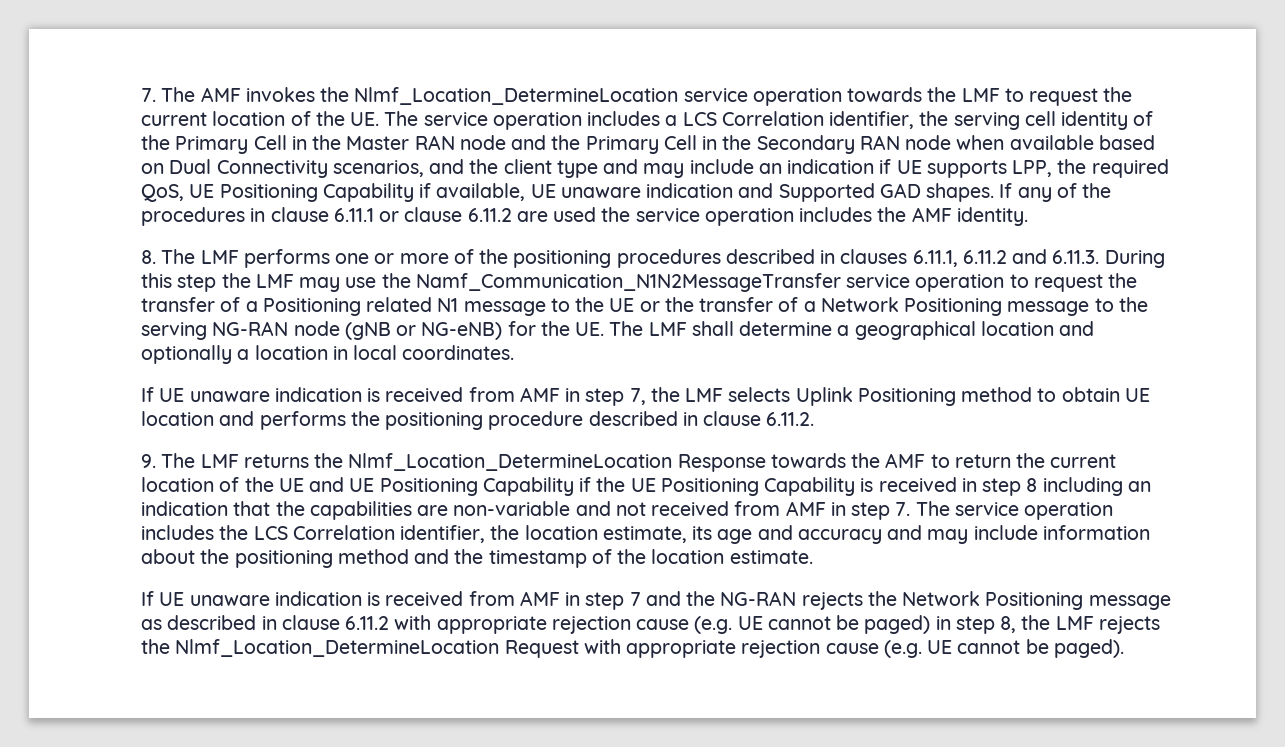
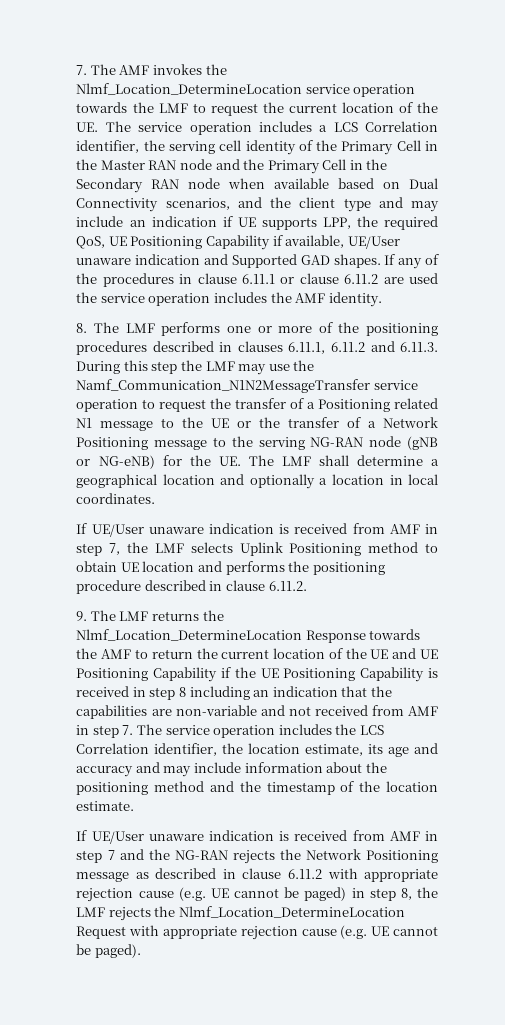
- 7. The AMF invokes the Nlmf_Location_DetermineLocation service operation towards the LMF to request the current location of the UE. The service operation includes a LCS Correlation identifier, the serving cell identity of the Primary Cell in the Master RAN node and the Primary Cell in the Secondary RAN node when available based on Dual Connectivity scenarios, and the client type and may include an indication if UE supports LPP, the required QoS, UE Positioning Capability if available, UE unaware indication and Supported GAD shapes.
+ 7. The AMF invokes the Nlmf_Location_DetermineLocation service operation towards the LMF to request the current location of the UE. The service operation includes a LCS Correlation identifier, the serving cell identity of the Primary Cell in the Master RAN node and the Primary Cell in the Secondary RAN node when available based on Dual Connectivity scenarios, and the client type and may include an indication if UE supports LPP, the required QoS, UE Positioning Capability if available, UE/User unaware indication and Supported GAD shapes.
- If UE unaware indication is received from AMF in step 7, the LMF selects Uplink Positioning method to obtain UE location and performs the positioning procedure described in clause 6.11.2.
+ If UE/User unaware indication is received from AMF in step 7, the LMF selects Uplink Positioning method to obtain UE location and performs the positioning procedure described in clause 6.11.2.
- If UE unaware indication is received from AMF in step 7 and the NG-RAN rejects the Network Positioning message as described in clause 6.11.2 with appropriate rejection cause (e.g. UE cannot be paged) in step 8, the LMF rejects the Nlmf_Location_DetermineLocation Request with appropriate rejection cause (e.g. UE cannot be paged).
+ If UE/User unaware indication is received from AMF in step 7 and the NG-RAN rejects the Network Positioning message as described in clause 6.11.2 with appropriate rejection cause (e.g. UE cannot be paged) in step 8, the LMF rejects the Nlmf_Location_DetermineLocation Request with appropriate rejection cause (e.g. UE cannot be paged).

